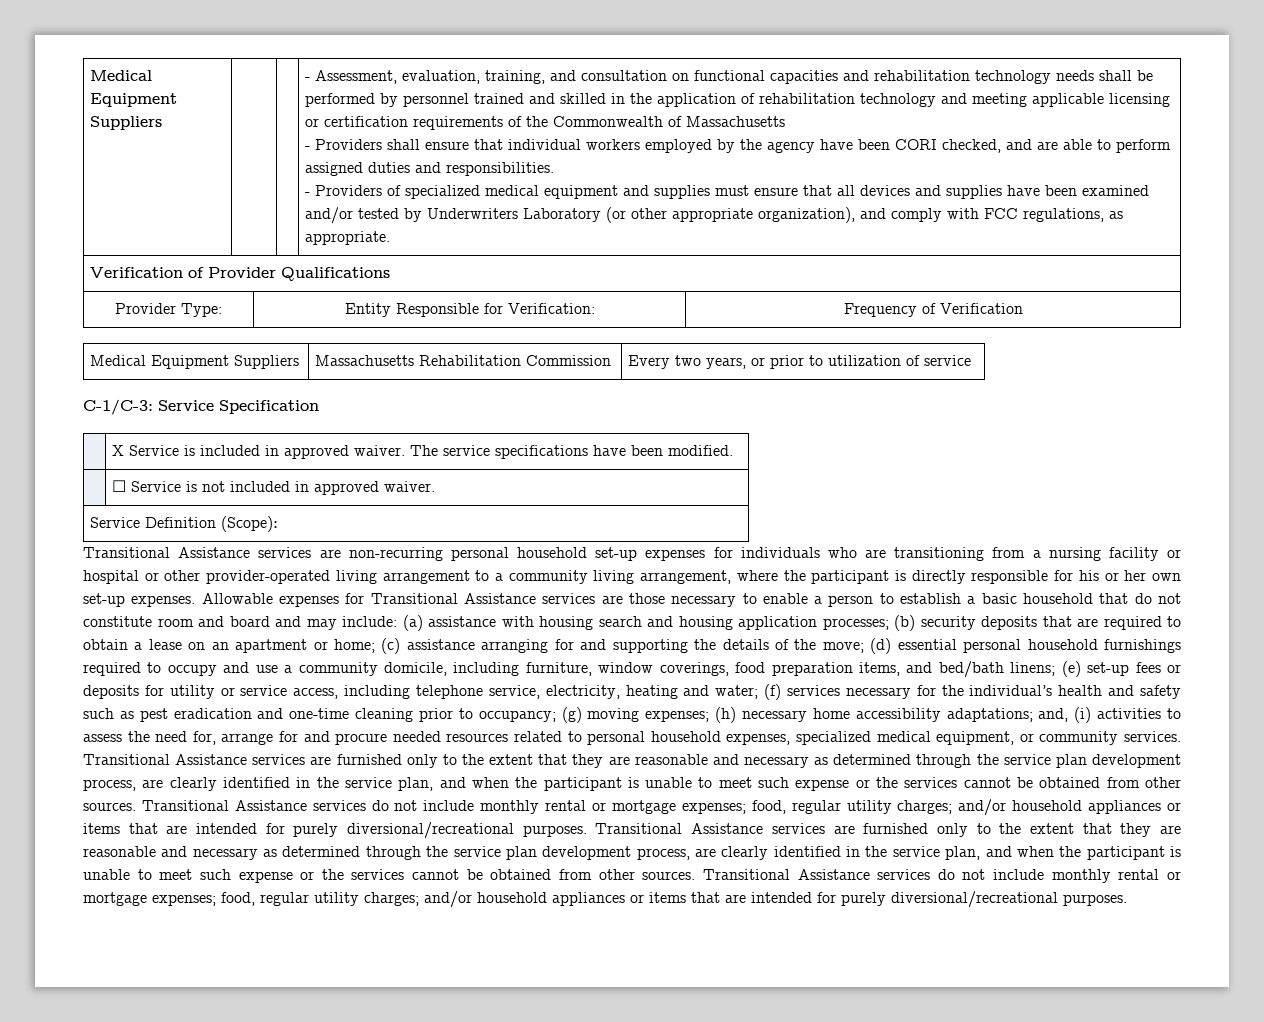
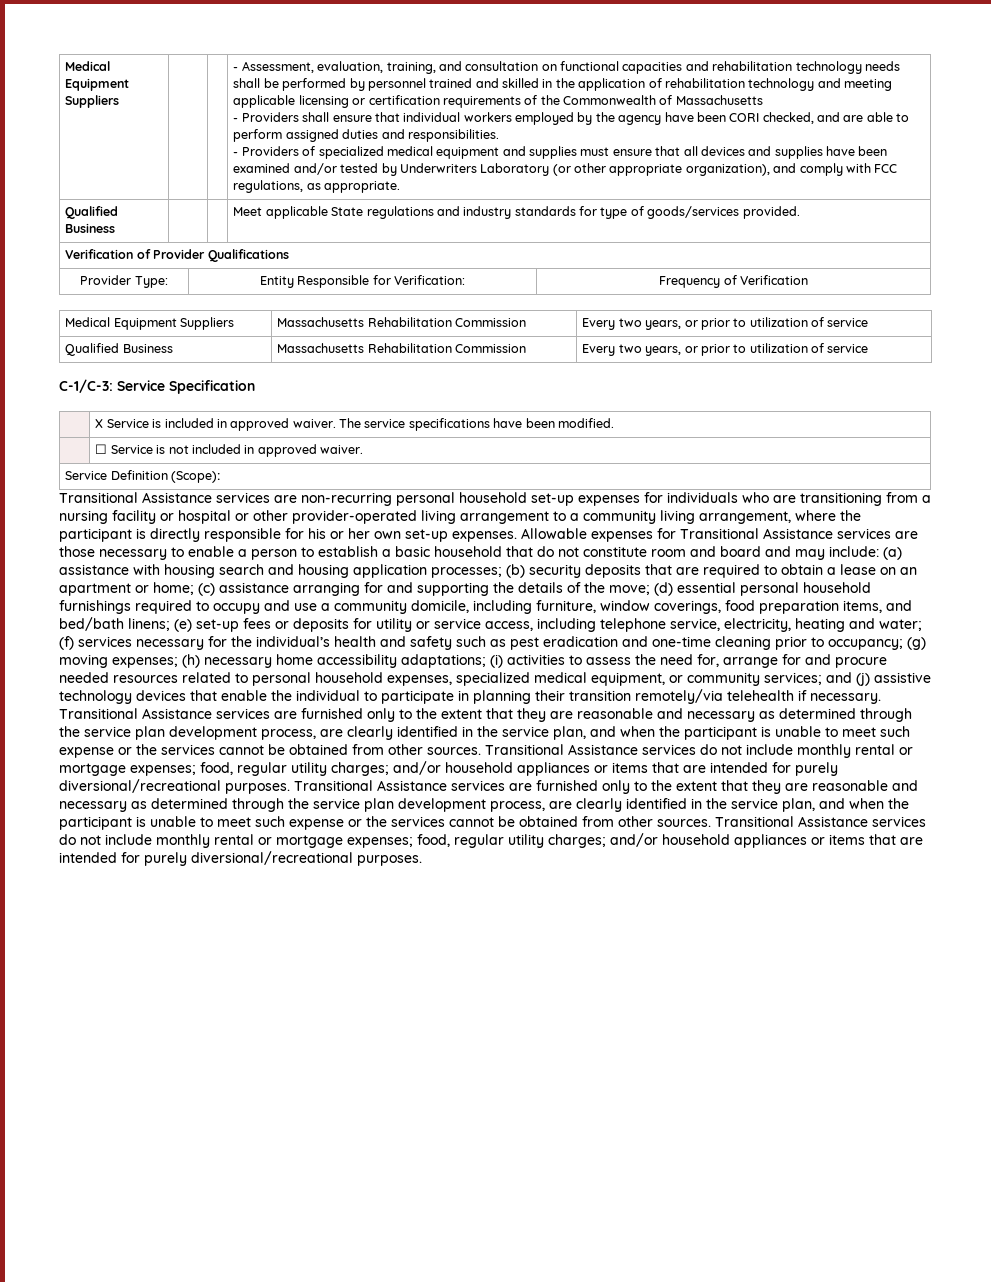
+ Qualified Business | | | Meet applicable State regulations and industry standards for type of goods/services provided.
+ Qualified Business | Massachusetts Rehabilitation Commission | Every two years, or prior to utilization of service
- and, (i) activities to assess the need for, arrange for and procure needed resources related to personal household expenses, specialized medical equipment, or community services.
+ (i) activities to assess the need for, arrange for and procure needed resources related to personal household expenses, specialized medical equipment, or community services; and (j) assistive technology devices that enable the individual to participate in planning their transition remotely/via telehealth if necessary.

